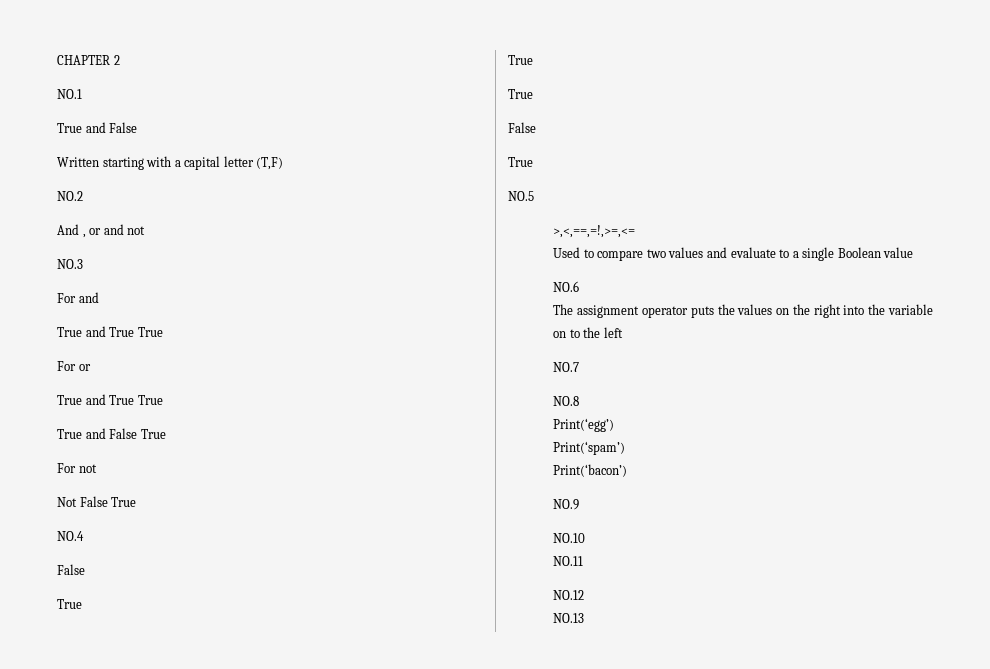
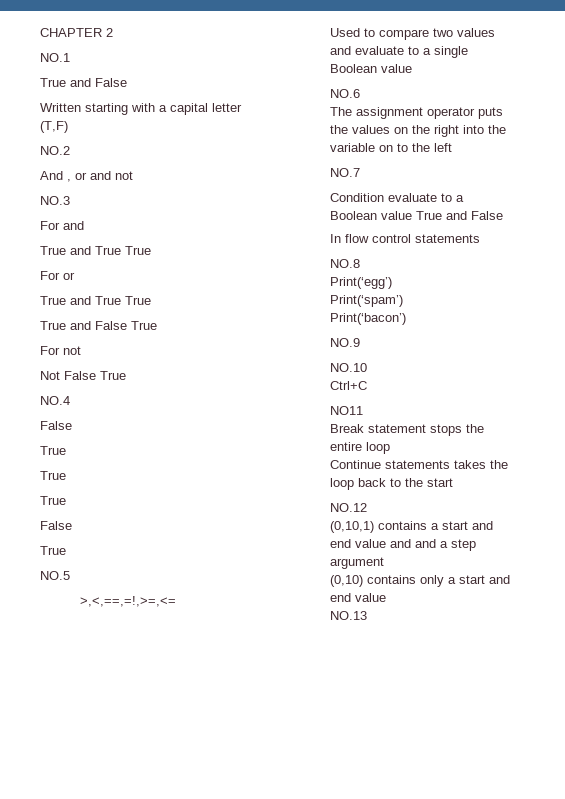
+ Condition evaluate to a Boolean value True and False
+ In flow control statements
- NO.11
+ Ctrl+C
+ NO11
+ Break statement stops the entire loop
+ Continue statements takes the loop back to the start
  NO.12
+ (0,10,1) contains a start and end value and and a step argument
+ (0,10) contains only a start and end value

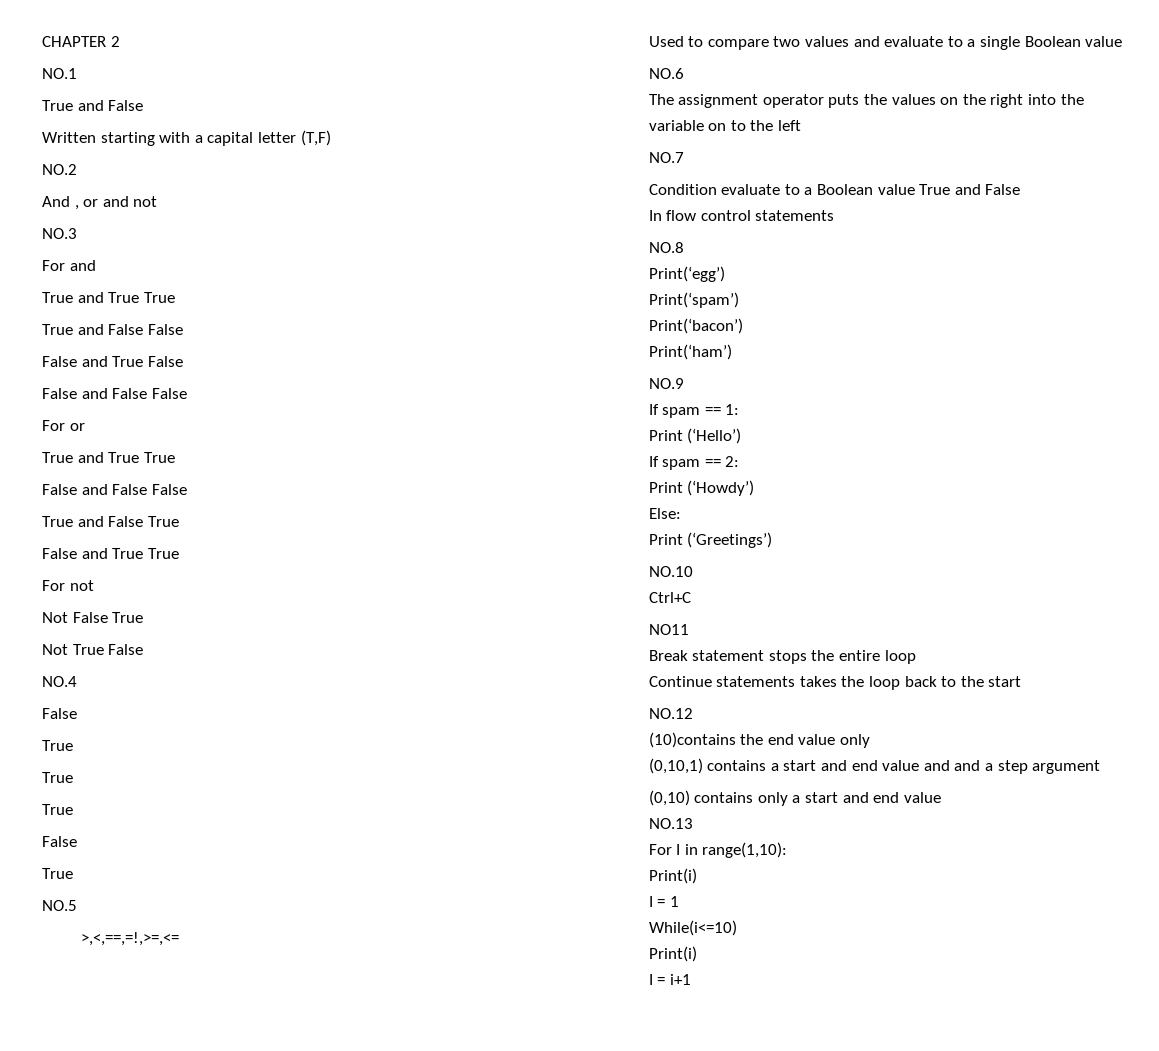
+ True and False False
+ False and True False
+ False and False False
  For or
  True and True True
+ False and False False
+ False and True True
+ Not True False
+ Print(‘ham’)
+ If spam == 1:
+ Print (‘Hello’)
+ If spam == 2:
+ Print (‘Howdy’)
+ Else:
+ Print (‘Greetings’)
+ (10)contains the end value only
+ For I in range(1,10):
+ Print(i)
+ I = 1
+ While(i<=10)
+ Print(i)
+ I = i+1

